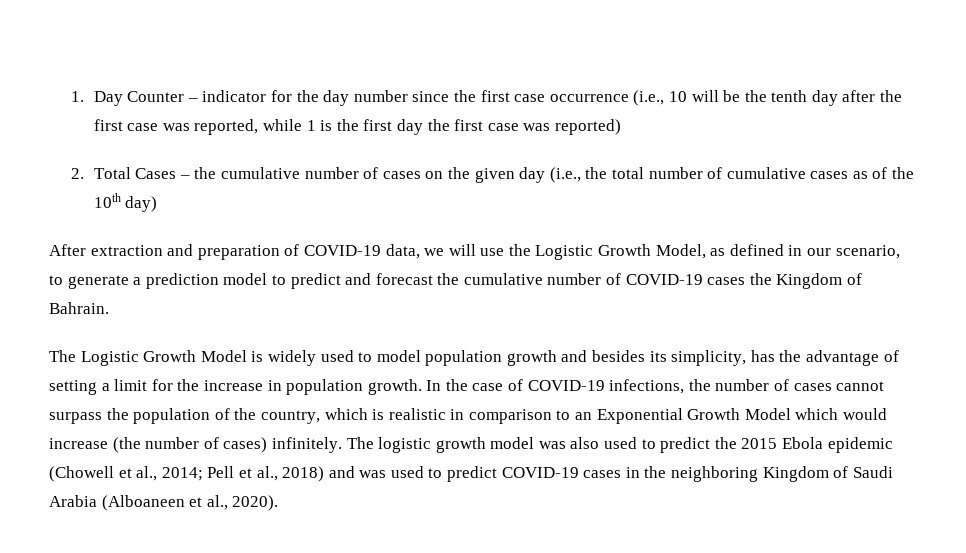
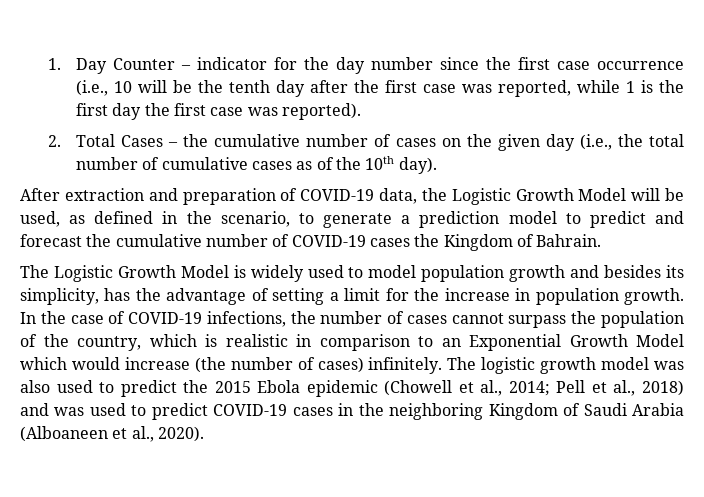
- 1. Day Counter – indicator for the day number since the first case occurrence (i.e., 10 will be the tenth day after the first case was reported, while 1 is the first day the first case was reported)
+ 1. Day Counter – indicator for the day number since the first case occurrence (i.e., 10 will be the tenth day after the first case was reported, while 1 is the first day the first case was reported).
- 2. Total Cases – the cumulative number of cases on the given day (i.e., the total number of cumulative cases as of the 10th day)
+ 2. Total Cases – the cumulative number of cases on the given day (i.e., the total number of cumulative cases as of the 10th day).
- After extraction and preparation of COVID-19 data, we will use the Logistic Growth Model, as defined in our scenario, to generate a prediction model to predict and forecast the cumulative number of COVID-19 cases the Kingdom of Bahrain.
+ After extraction and preparation of COVID-19 data, the Logistic Growth Model will be used, as defined in the scenario, to generate a prediction model to predict and forecast the cumulative number of COVID-19 cases the Kingdom of Bahrain.

